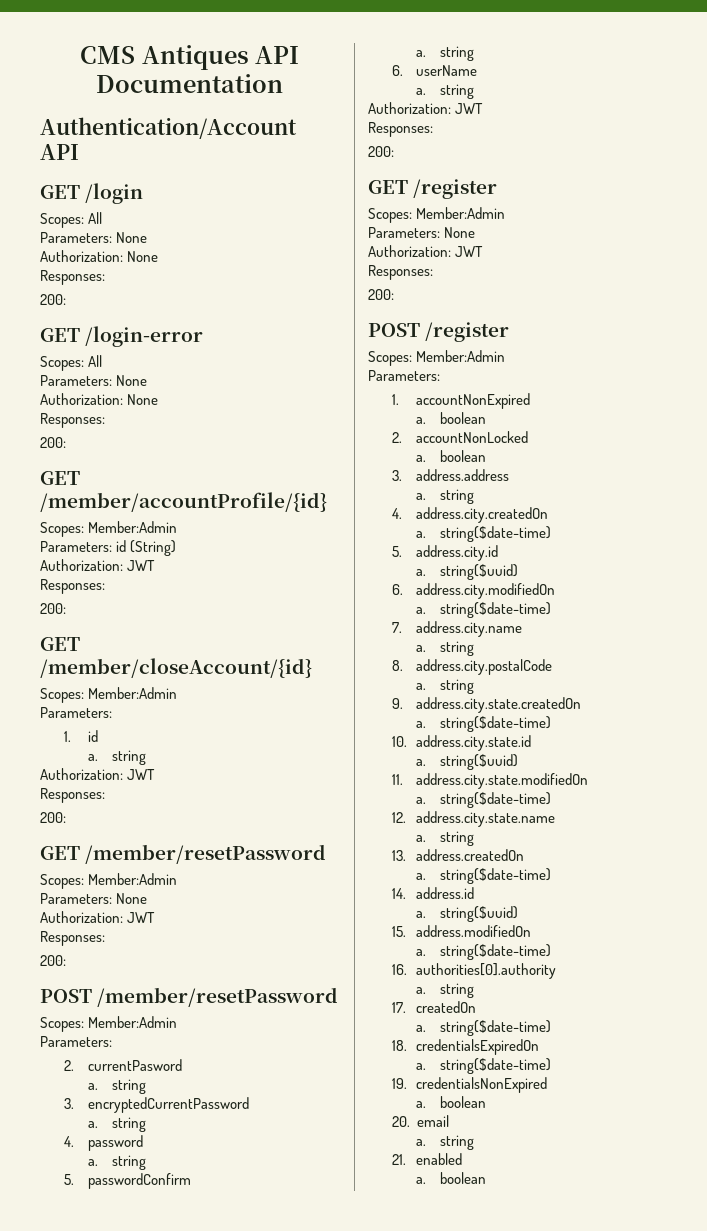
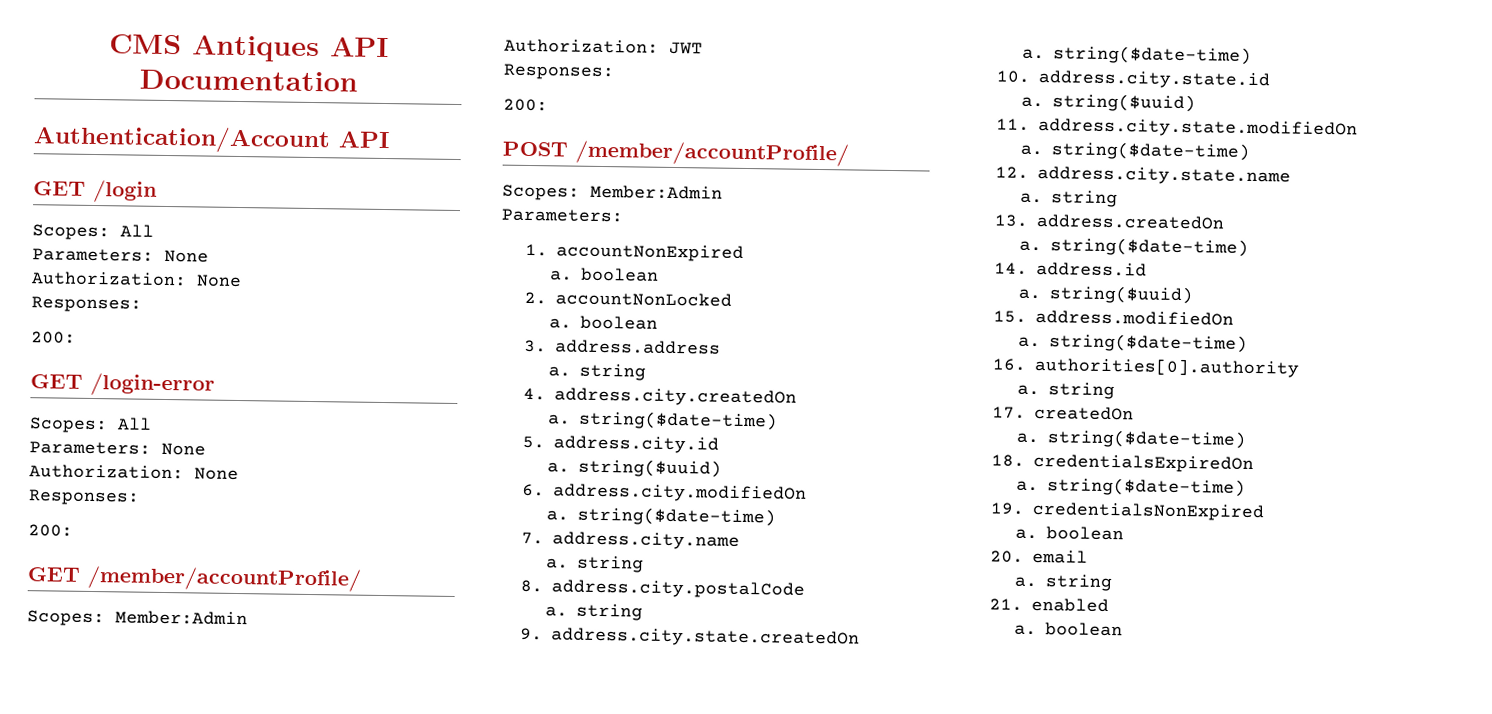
- GET /member/accountProfile/{id}
+ GET /member/accountProfile/
  Scopes: Member:Admin
- Parameters: id (String)
  Authorization: JWT
  Responses:
  200:
- GET /member/closeAccount/{id}
- Scopes: Member:Admin
- Parameters:
- 1. id
- a. string
- Authorization: JWT
- Responses:
- 200:
- GET /member/resetPassword
- Scopes: Member:Admin
- Parameters: None
- Authorization: JWT
- Responses:
- 200:
- POST /member/resetPassword
- Scopes: Member:Admin
- Parameters:
- 2. currentPasword
- a. string
- 3. encryptedCurrentPassword
- a. string
- 4. password
- a. string
- 5. passwordConfirm
- a. string
- 6. userName
- a. string
- Authorization: JWT
- Responses:
- 200:
- GET /register
- Scopes: Member:Admin
- Parameters: None
- Authorization: JWT
- Responses:
- 200:
- POST /register
+ POST /member/accountProfile/

